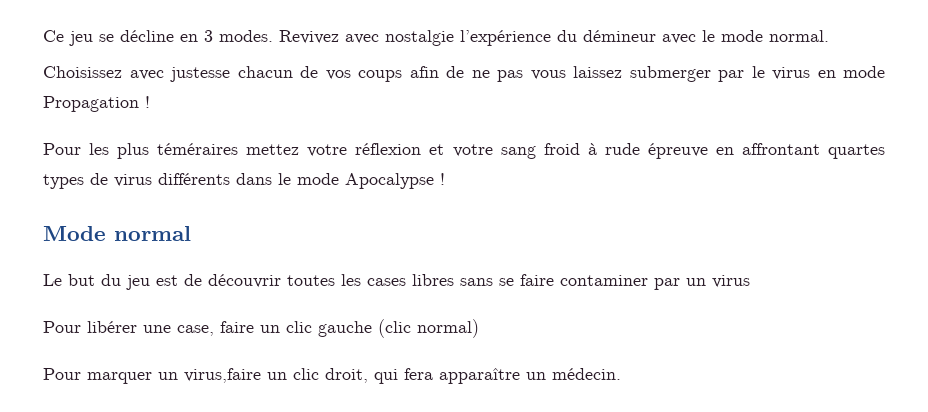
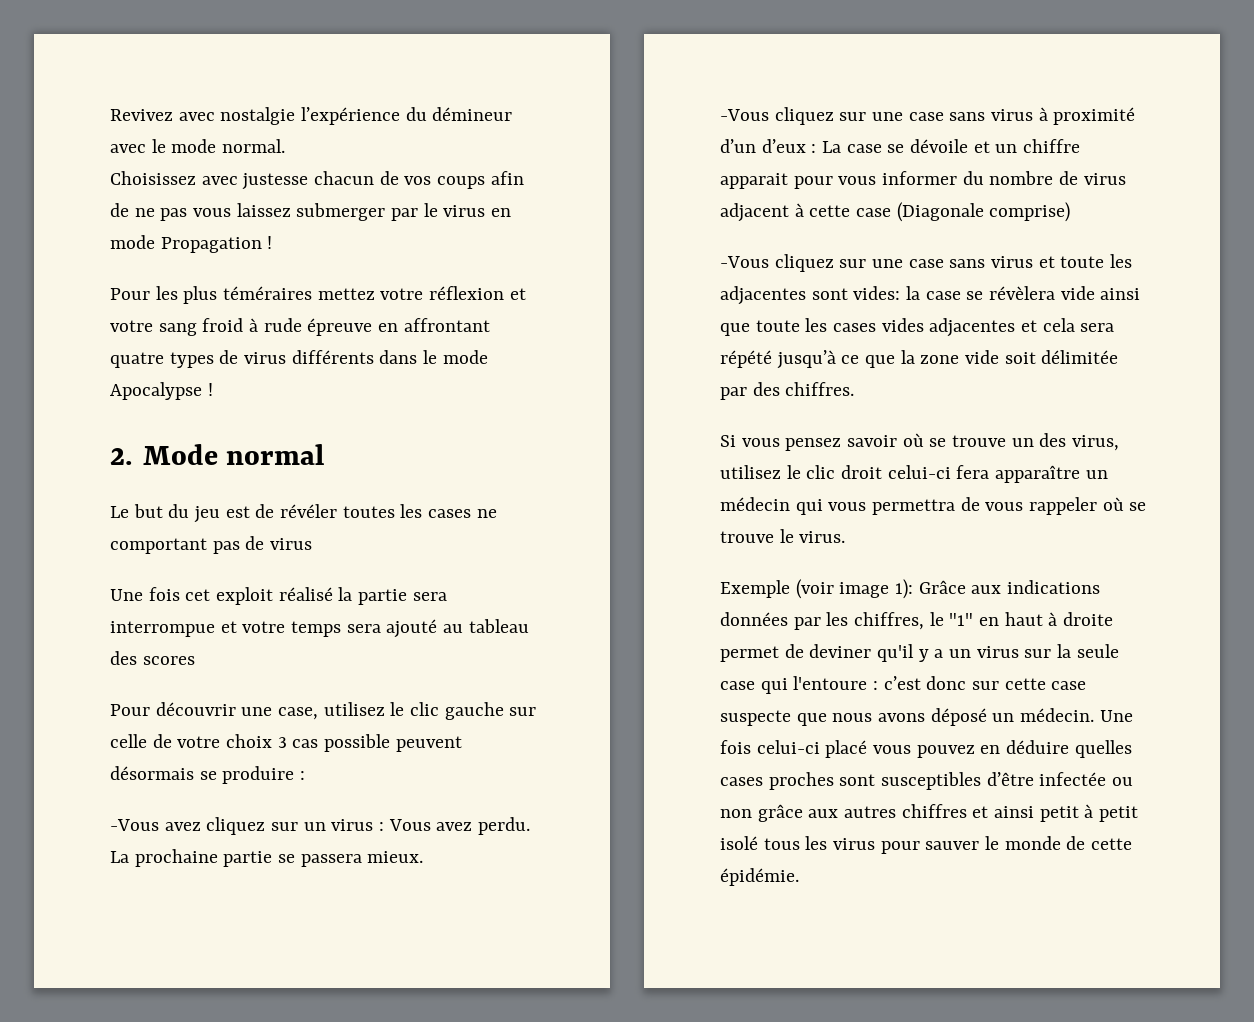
- Ce jeu se décline en 3 modes.
- Pour les plus téméraires mettez votre réflexion et votre sang froid à rude épreuve en affrontant quartes types de virus différents dans le mode Apocalypse !
+ Pour les plus téméraires mettez votre réflexion et votre sang froid à rude épreuve en affrontant quatre types de virus différents dans le mode Apocalypse !
- Mode normal
+ 2. Mode normal
- Le but du jeu est de découvrir toutes les cases libres sans se faire contaminer par un virus
- Pour libérer une case, faire un clic gauche (clic normal)
- Pour marquer un virus,faire un clic droit, qui fera apparaître un médecin.
+ Le but du jeu est de révéler toutes les cases ne comportant pas de virus
+ Une fois cet exploit réalisé la partie sera interrompue et votre temps sera ajouté au tableau des scores
+ Pour découvrir une case, utilisez le clic gauche sur celle de votre choix 3 cas possible peuvent désormais se produire :
+ -Vous avez cliquez sur un virus : Vous avez perdu. La prochaine partie se passera mieux.
+ -Vous cliquez sur une case sans virus à proximité d’un d’eux : La case se dévoile et un chiffre apparait pour vous informer du nombre de virus adjacent à cette case (Diagonale comprise)
+ -Vous cliquez sur une case sans virus et toute les adjacentes sont vides: la case se révèlera vide ainsi que toute les cases vides adjacentes et cela sera répété jusqu’à ce que la zone vide soit délimitée par des chiffres.
+ Si vous pensez savoir où se trouve un des virus, utilisez le clic droit celui-ci fera apparaître un médecin qui vous permettra de vous rappeler où se trouve le virus.
+ Exemple (voir image 1): Grâce aux indications données par les chiffres, le "1" en haut à droite permet de deviner qu'il y a un virus sur la seule case qui l'entoure : c’est donc sur cette case suspecte que nous avons déposé un médecin. Une fois celui-ci placé vous pouvez en déduire quelles cases proches sont susceptibles d’être infectée ou non grâce aux autres chiffres et ainsi petit à petit isolé tous les virus pour sauver le monde de cette épidémie.

